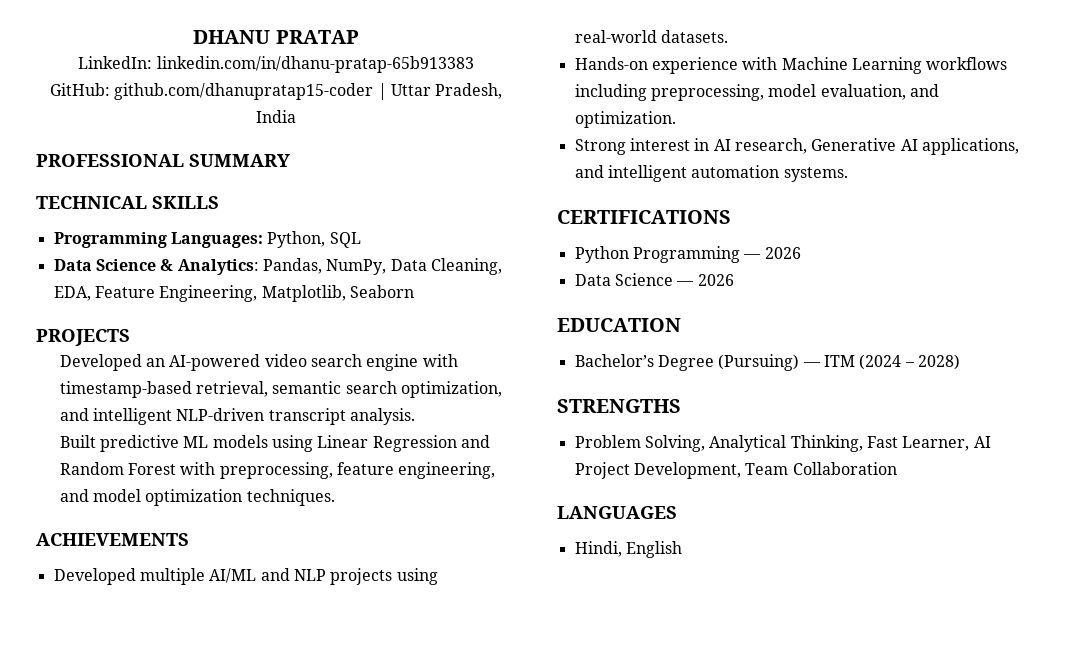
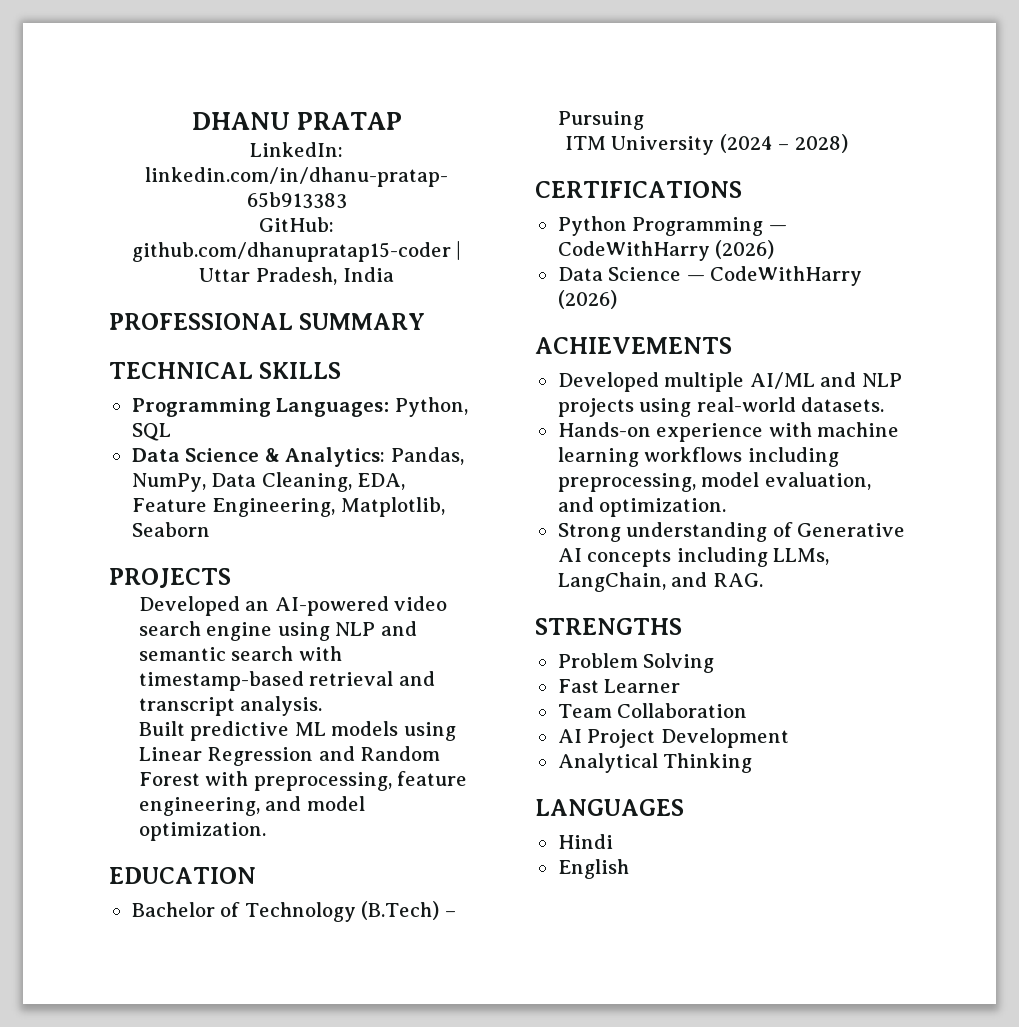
- Developed an AI-powered video search engine with timestamp-based retrieval, semantic search optimization, and intelligent NLP-driven transcript analysis.
+ Developed an AI-powered video search engine using NLP and semantic search with timestamp-based retrieval and transcript analysis.
- Built predictive ML models using Linear Regression and Random Forest with preprocessing, feature engineering, and model optimization techniques.
+ Built predictive ML models using Linear Regression and Random Forest with preprocessing, feature engineering, and model optimization.
+ EDUCATION
+ Bachelor of Technology (B.Tech) – Pursuing
+ ITM University (2024 – 2028)
+ CERTIFICATIONS
+ Python Programming — CodeWithHarry (2026)
+ Data Science — CodeWithHarry (2026)
- Hands-on experience with Machine Learning workflows including preprocessing, model evaluation, and optimization.
+ Hands-on experience with machine learning workflows including preprocessing, model evaluation, and optimization.
- Strong interest in AI research, Generative AI applications, and intelligent automation systems.
- CERTIFICATIONS
- Python Programming — 2026
- Data Science — 2026
- EDUCATION
- Bachelor’s Degree (Pursuing) — ITM (2024 – 2028)
+ Strong understanding of Generative AI concepts including LLMs, LangChain, and RAG.
  STRENGTHS
- Problem Solving, Analytical Thinking, Fast Learner, AI Project Development, Team Collaboration
+ Problem Solving
+ Fast Learner
+ Team Collaboration
+ AI Project Development
+ Analytical Thinking
- Hindi, English
+ Hindi
+ English

